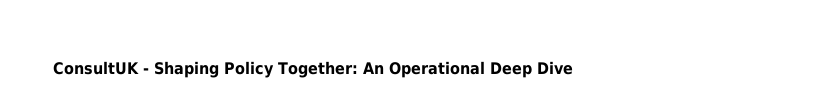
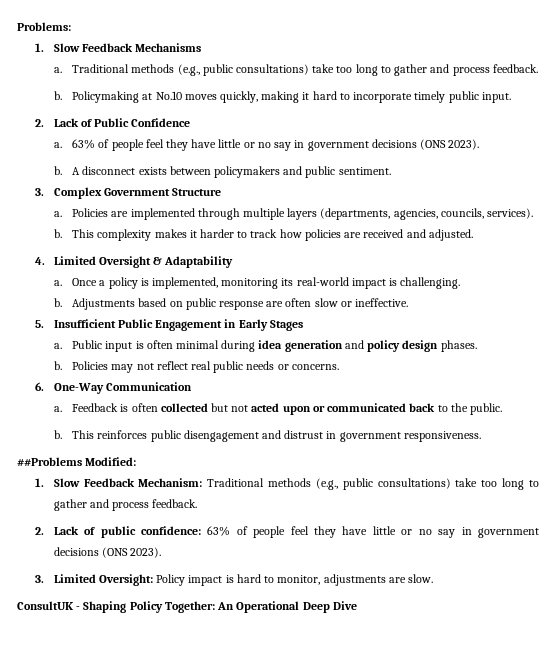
+ Problems:
+ 1. Slow Feedback Mechanisms
+ a. Traditional methods (e.g., public consultations) take too long to gather and process feedback.
+ b. Policymaking at No.10 moves quickly, making it hard to incorporate timely public input.
+ 2. Lack of Public Confidence
+ a. 63% of people feel they have little or no say in government decisions (ONS 2023).
+ b. A disconnect exists between policymakers and public sentiment.
+ 3. Complex Government Structure
+ a. Policies are implemented through multiple layers (departments, agencies, councils, services).
+ b. This complexity makes it harder to track how policies are received and adjusted.
+ 4. Limited Oversight & Adaptability
+ a. Once a policy is implemented, monitoring its real-world impact is challenging.
+ b. Adjustments based on public response are often slow or ineffective.
+ 5. Insufficient Public Engagement in Early Stages
+ a. Public input is often minimal during idea generation and policy design phases.
+ b. Policies may not reflect real public needs or concerns.
+ 6. One-Way Communication
+ a. Feedback is often collected but not acted upon or communicated back to the public.
+ b. This reinforces public disengagement and distrust in government responsiveness.
+ ##Problems Modified:
+ 1. Slow Feedback Mechanism: Traditional methods (e.g., public consultations) take too long to gather and process feedback.
+ 2. Lack of public confidence: 63% of people feel they have little or no say in government decisions (ONS 2023).
+ 3. Limited Oversight: Policy impact is hard to monitor, adjustments are slow.

